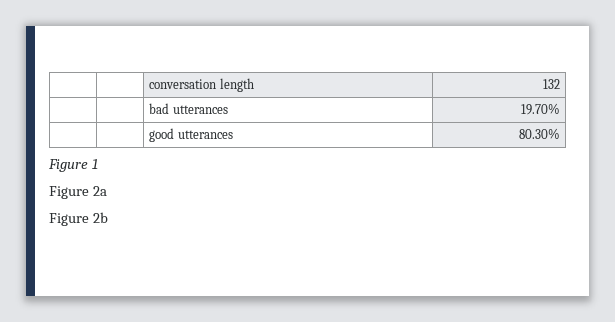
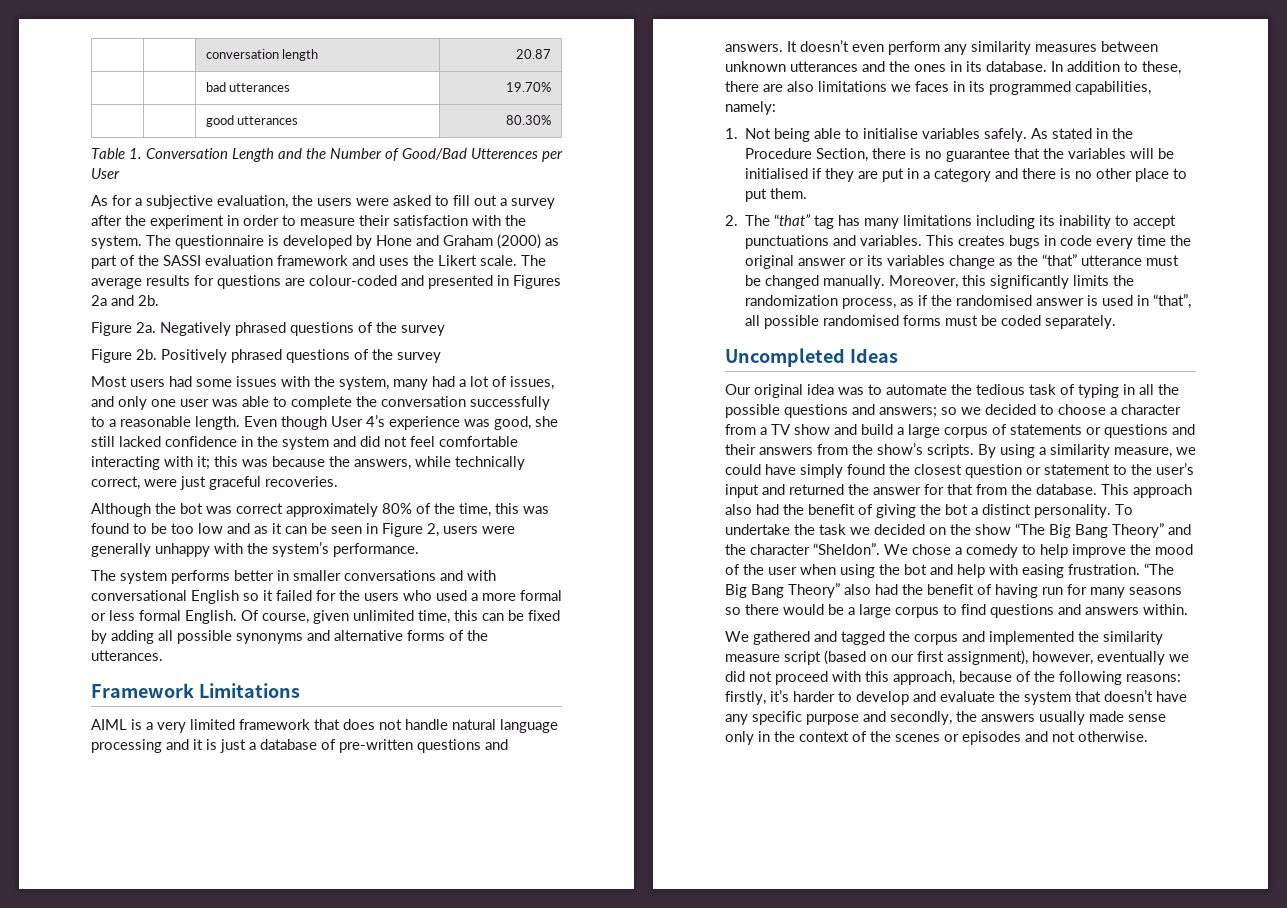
- | | conversation length | 132
+ | | conversation length | 20.87
- Figure 1
- Figure 2a
- Figure 2b
+ Table 1. Conversation Length and the Number of Good/Bad Utterences per User
+ As for a subjective evaluation, the users were asked to fill out a survey after the experiment in order to measure their satisfaction with the system. The questionnaire is developed by Hone and Graham (2000) as part of the SASSI evaluation framework and uses the Likert scale. The average results for questions are colour-coded and presented in Figures 2a and 2b.
+ Figure 2a. Negatively phrased questions of the survey
+ Figure 2b. Positively phrased questions of the survey
+ Most users had some issues with the system, many had a lot of issues, and only one user was able to complete the conversation successfully to a reasonable length. Even though User 4’s experience was good, she still lacked confidence in the system and did not feel comfortable interacting with it; this was because the answers, while technically correct, were just graceful recoveries.
+ Although the bot was correct approximately 80% of the time, this was found to be too low and as it can be seen in Figure 2, users were generally unhappy with the system’s performance.
+ The system performs better in smaller conversations and with conversational English so it failed for the users who used a more formal or less formal English. Of course, given unlimited time, this can be fixed by adding all possible synonyms and alternative forms of the utterances.
+ Framework Limitations
+ AIML is a very limited framework that does not handle natural language processing and it is just a database of pre-written questions and answers. It doesn’t even perform any similarity measures between unknown utterances and the ones in its database. In addition to these, there are also limitations we faces in its programmed capabilities, namely:
+ 1. Not being able to initialise variables safely. As stated in the Procedure Section, there is no guarantee that the variables will be initialised if they are put in a category and there is no other place to put them.
+ 2. The “that” tag has many limitations including its inability to accept punctuations and variables. This creates bugs in code every time the original answer or its variables change as the “that” utterance must be changed manually. Moreover, this significantly limits the randomization process, as if the randomised answer is used in “that”, all possible randomised forms must be coded separately.
+ Uncompleted Ideas
+ Our original idea was to automate the tedious task of typing in all the possible questions and answers; so we decided to choose a character from a TV show and build a large corpus of statements or questions and their answers from the show’s scripts. By using a similarity measure, we could have simply found the closest question or statement to the user’s input and returned the answer for that from the database. This approach also had the benefit of giving the bot a distinct personality. To undertake the task we decided on the show “The Big Bang Theory” and the character “Sheldon”. We chose a comedy to help improve the mood of the user when using the bot and help with easing frustration. “The Big Bang Theory” also had the benefit of having run for many seasons so there would be a large corpus to find questions and answers within.
+ We gathered and tagged the corpus and implemented the similarity measure script (based on our first assignment), however, eventually we did not proceed with this approach, because of the following reasons: firstly, it’s harder to develop and evaluate the system that doesn’t have any specific purpose and secondly, the answers usually made sense only in the context of the scenes or episodes and not otherwise.

